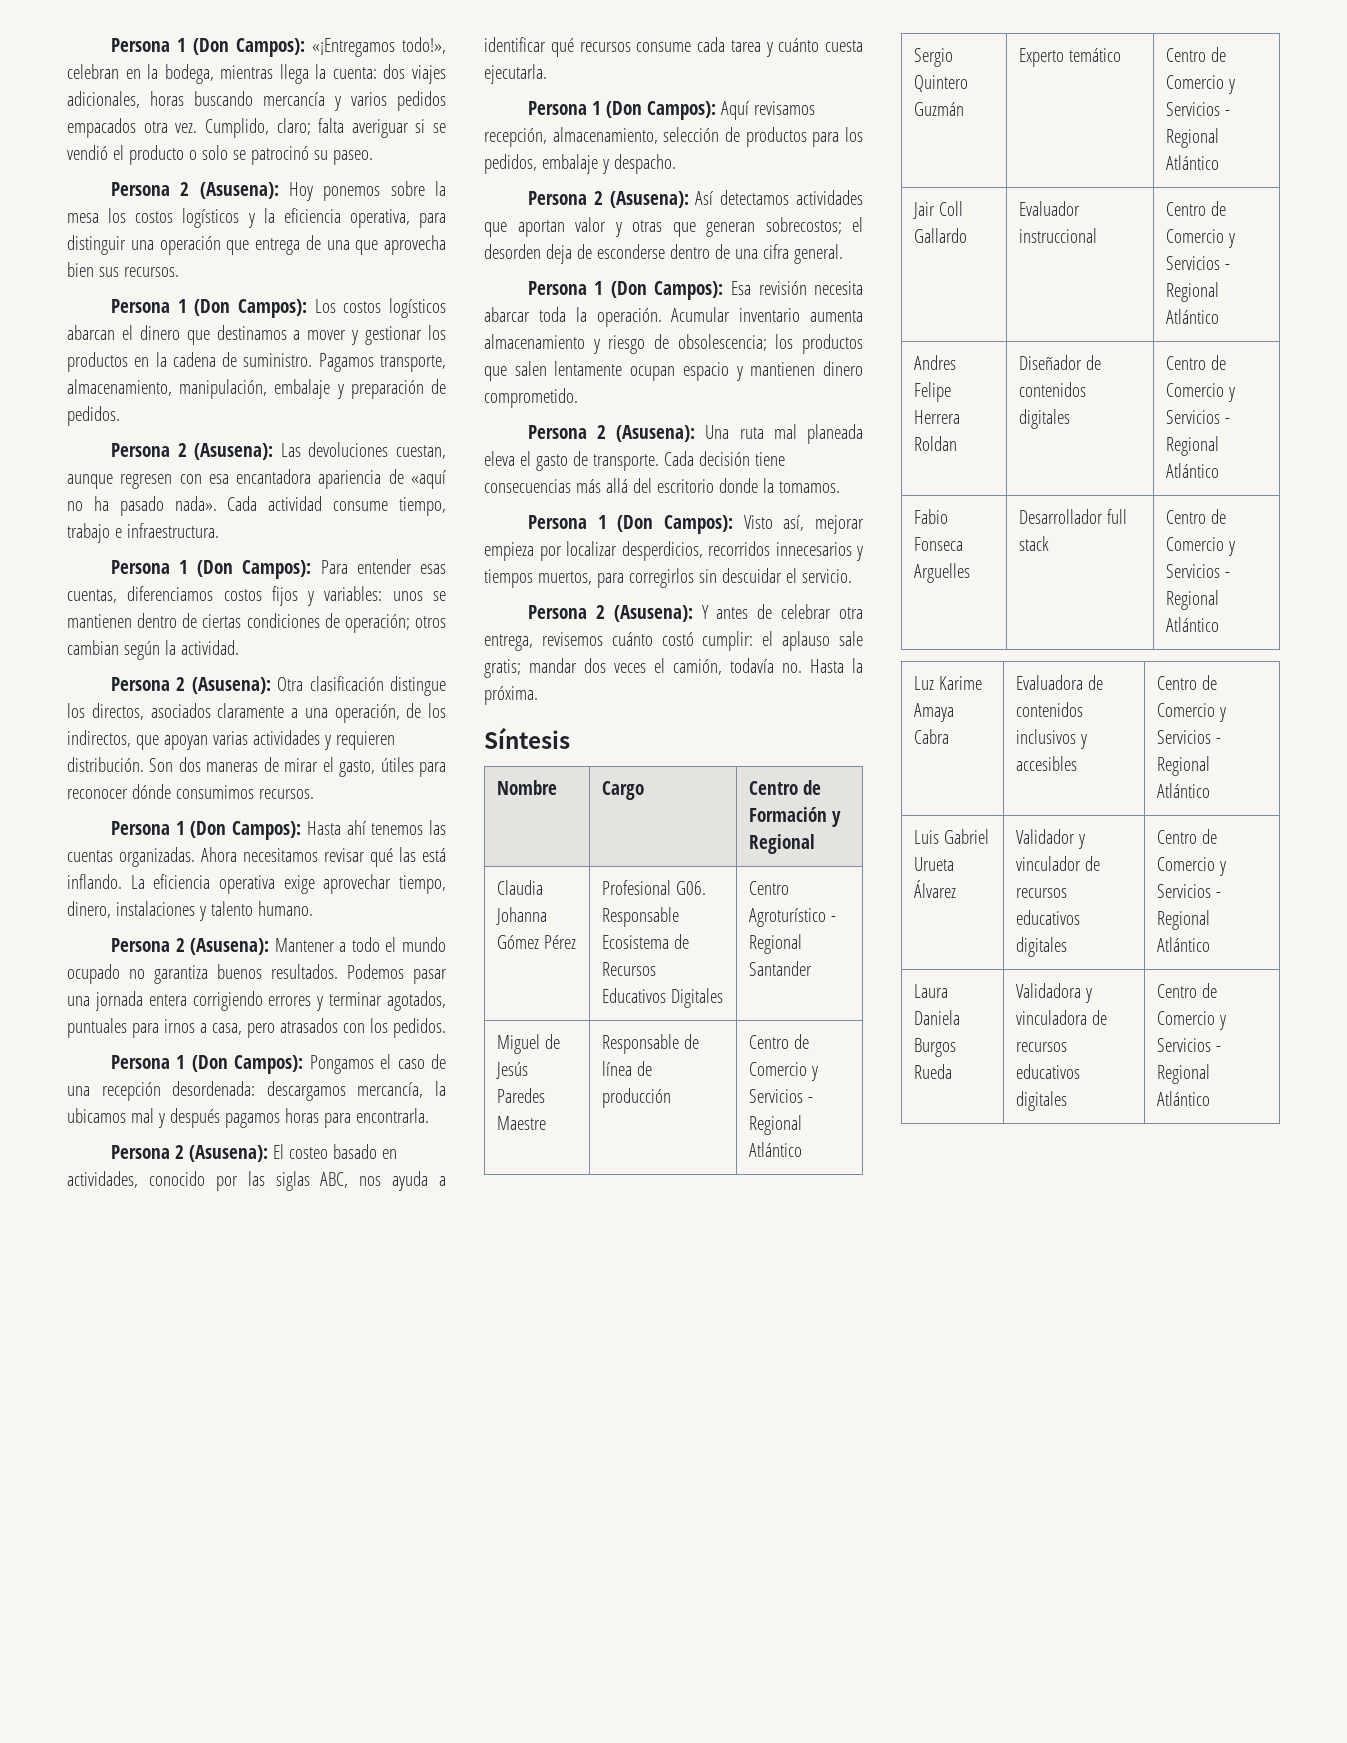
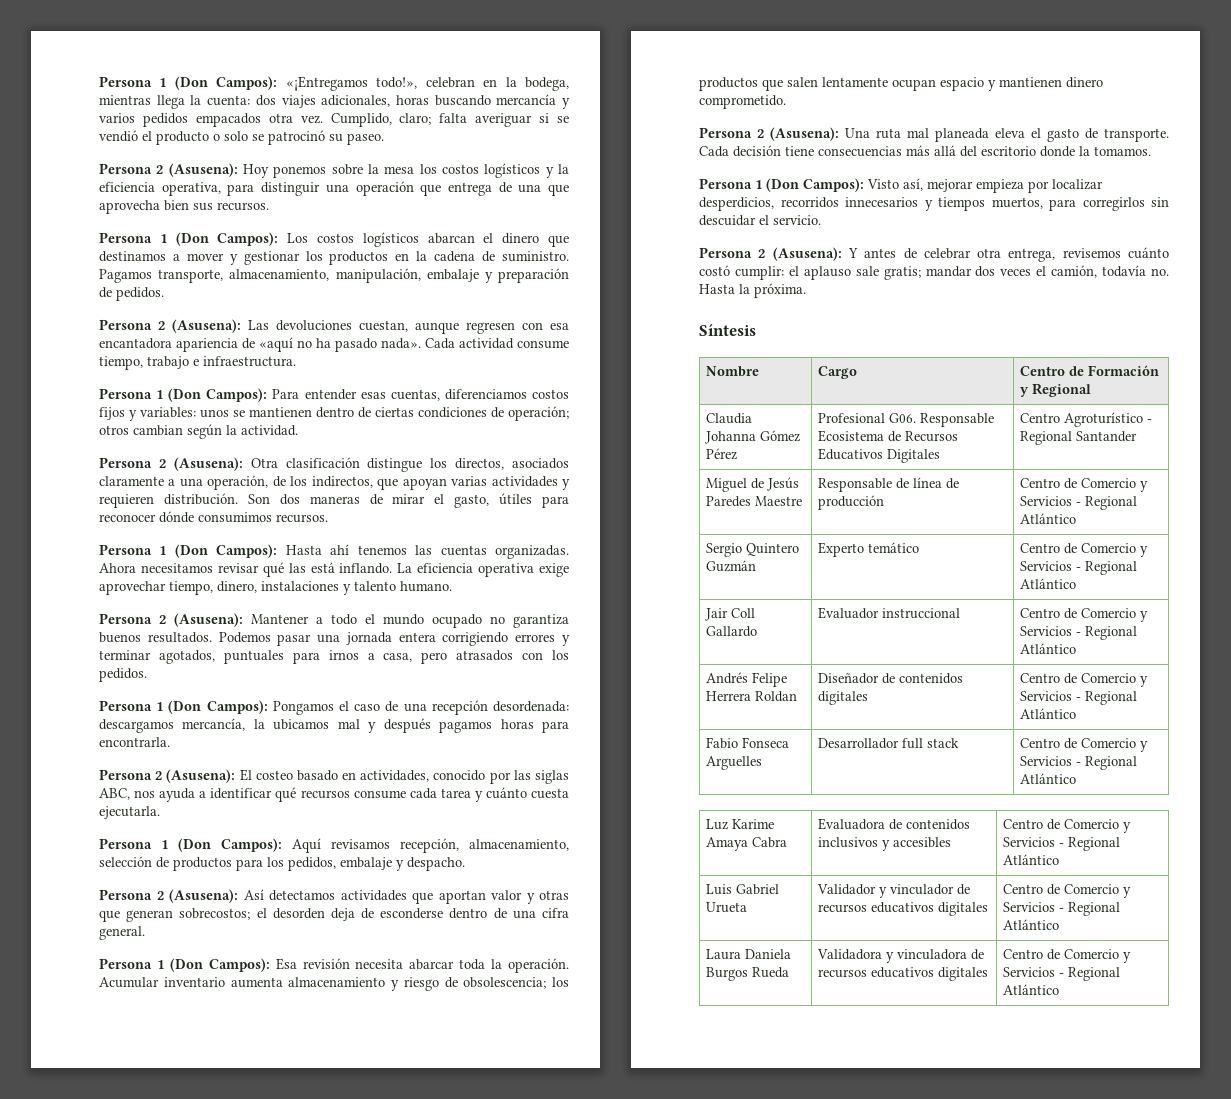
- Andres Felipe Herrera Roldan | Diseñador de contenidos digitales | Centro de Comercio y Servicios - Regional Atlántico
+ Andrés Felipe Herrera Roldan | Diseñador de contenidos digitales | Centro de Comercio y Servicios - Regional Atlántico
- Luis Gabriel Urueta Álvarez | Validador y vinculador de recursos educativos digitales | Centro de Comercio y Servicios - Regional Atlántico
+ Luis Gabriel Urueta | Validador y vinculador de recursos educativos digitales | Centro de Comercio y Servicios - Regional Atlántico

